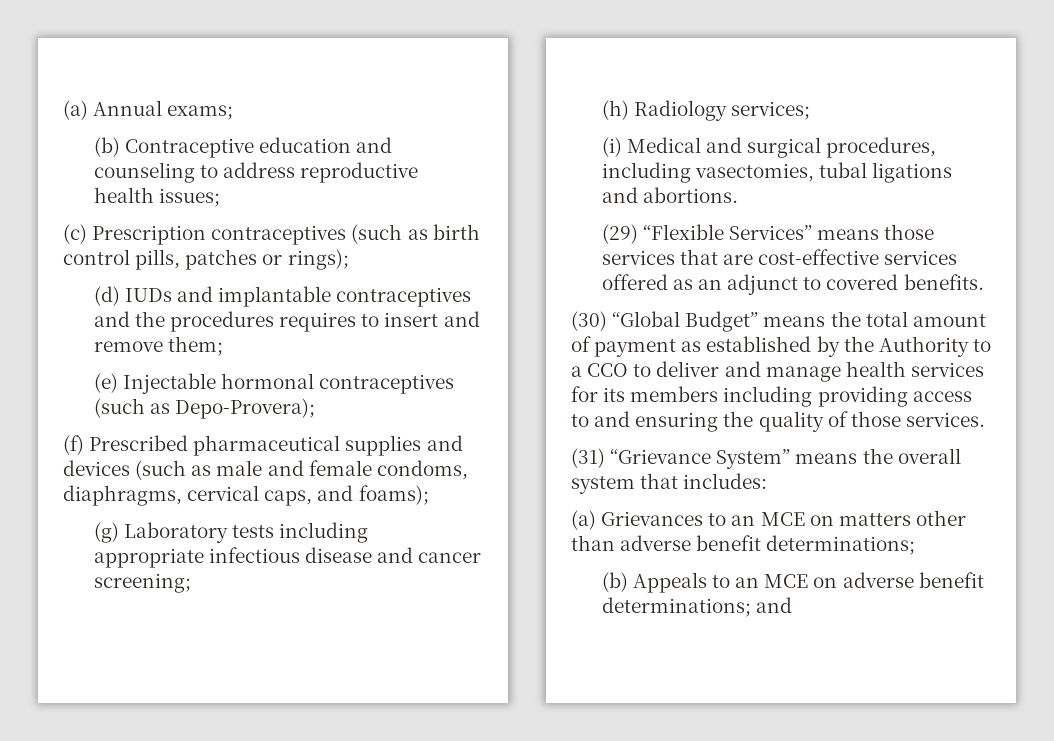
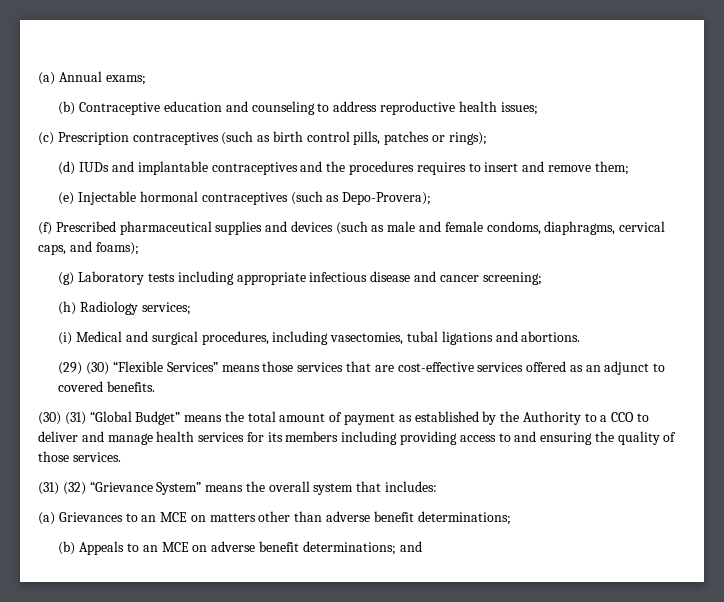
- (29) “Flexible Services” means those services that are cost-effective services offered as an adjunct to covered benefits.
+ (29) (30) “Flexible Services” means those services that are cost-effective services offered as an adjunct to covered benefits.
- (30) “Global Budget” means the total amount of payment as established by the Authority to a CCO to deliver and manage health services for its members including providing access to and ensuring the quality of those services.
+ (30) (31) “Global Budget” means the total amount of payment as established by the Authority to a CCO to deliver and manage health services for its members including providing access to and ensuring the quality of those services.
- (31) “Grievance System” means the overall system that includes:
+ (31) (32) “Grievance System” means the overall system that includes:

